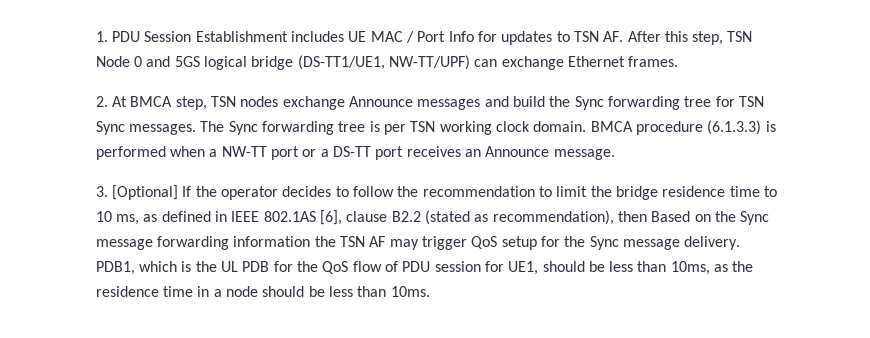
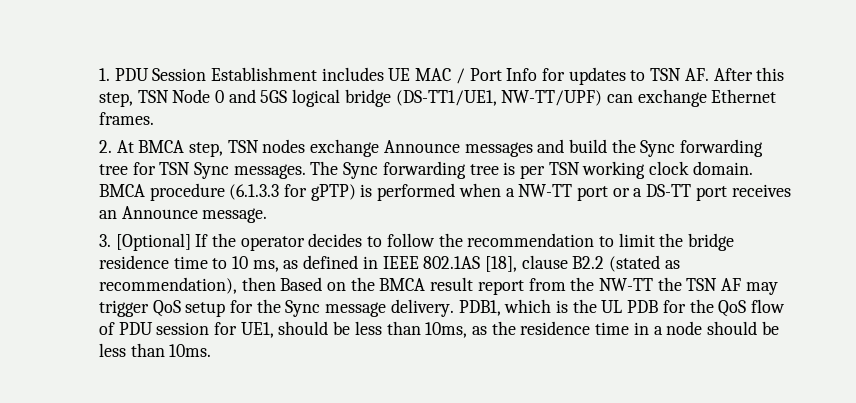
- BMCA procedure (6.1.3.3) is performed when a NW-TT port or a DS-TT port receives an Announce message.
+ BMCA procedure (6.1.3.3 for gPTP) is performed when a NW-TT port or a DS-TT port receives an Announce message.
- 3. [Optional] If the operator decides to follow the recommendation to limit the bridge residence time to 10 ms, as defined in IEEE 802.1AS [6], clause B2.2 (stated as recommendation), then Based on the Sync message forwarding information the TSN AF may trigger QoS setup for the Sync message delivery.
+ 3. [Optional] If the operator decides to follow the recommendation to limit the bridge residence time to 10 ms, as defined in IEEE 802.1AS [18], clause B2.2 (stated as recommendation), then Based on the BMCA result report from the NW-TT the TSN AF may trigger QoS setup for the Sync message delivery.

